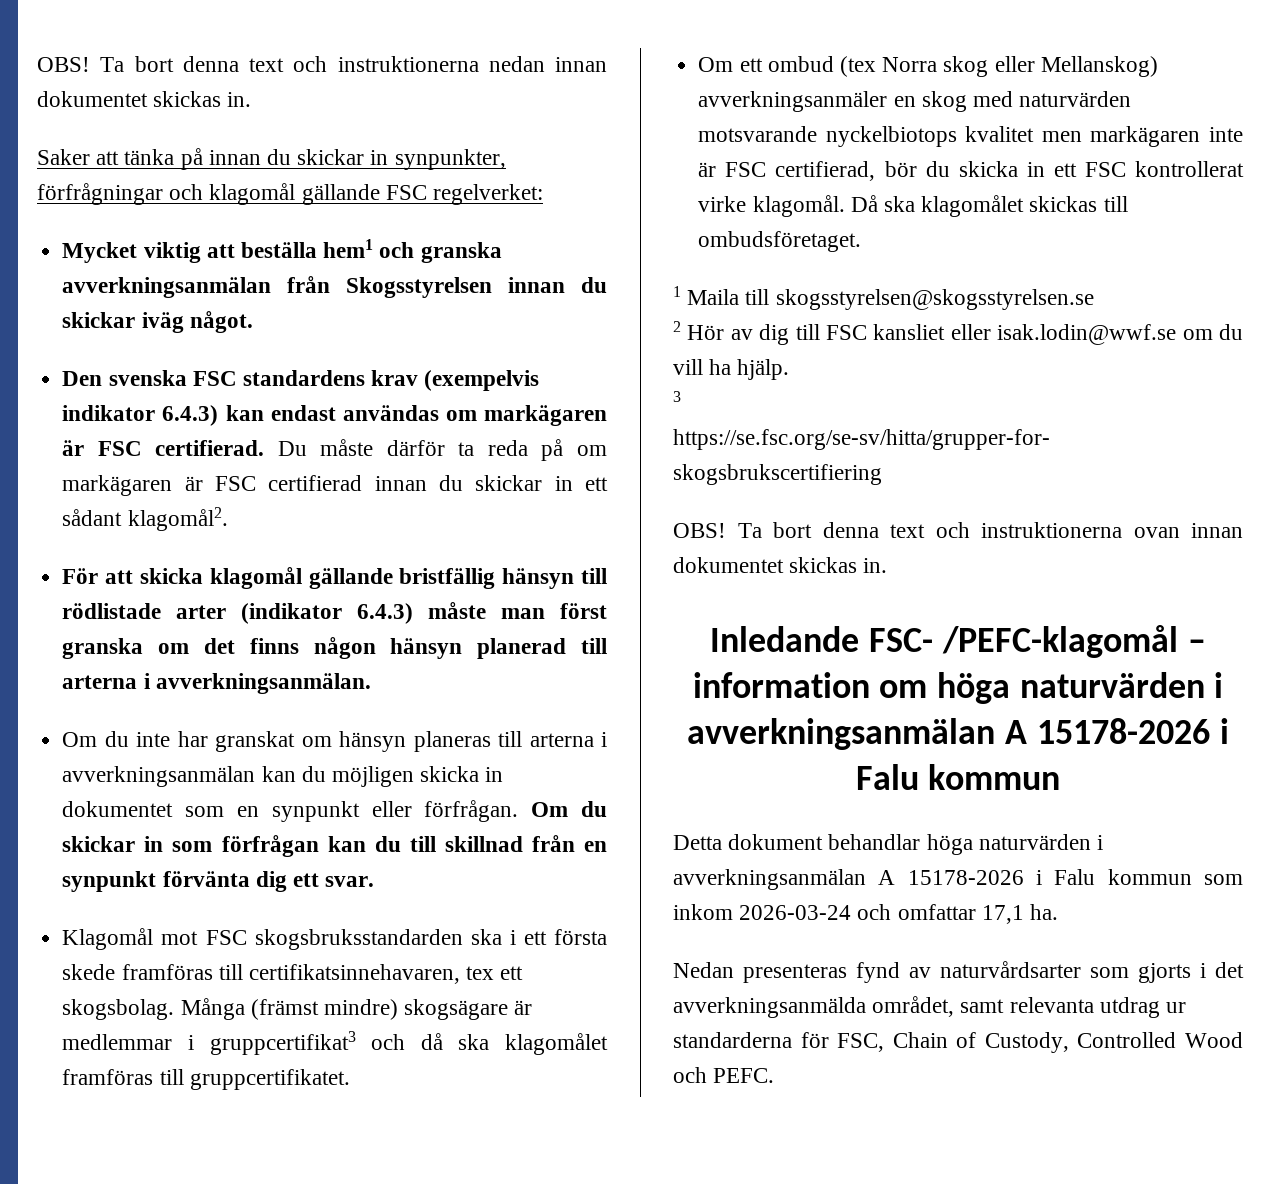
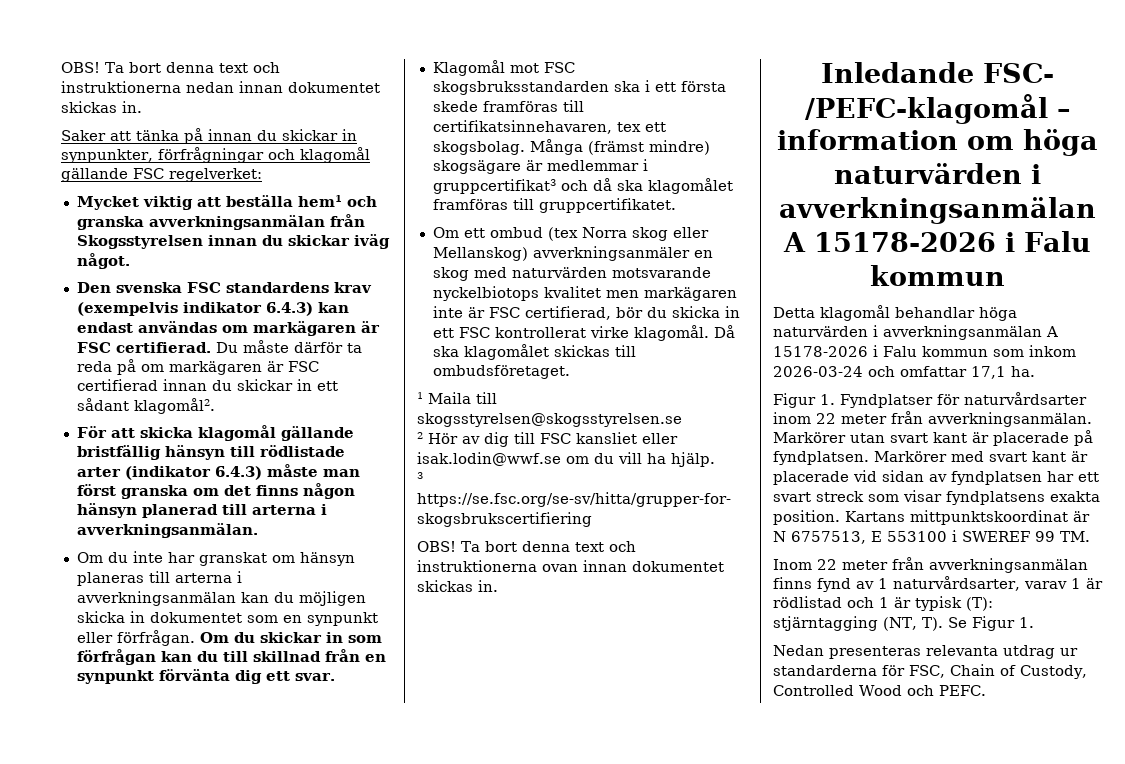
- Detta dokument behandlar höga naturvärden i avverkningsanmälan A 15178-2026 i Falu kommun som inkom 2026-03-24 och omfattar 17,1 ha.
+ Detta klagomål behandlar höga naturvärden i avverkningsanmälan A 15178-2026 i Falu kommun som inkom 2026-03-24 och omfattar 17,1 ha.
- Nedan presenteras fynd av naturvårdsarter som gjorts i det avverkningsanmälda området, samt relevanta utdrag ur standarderna för FSC, Chain of Custody, Controlled Wood och PEFC.
+ Figur 1. Fyndplatser för naturvårdsarter inom 22 meter från avverkningsanmälan. Markörer utan svart kant är placerade på fyndplatsen. Markörer med svart kant är placerade vid sidan av fyndplatsen har ett svart streck som visar fyndplatsens exakta position. Kartans mittpunktskoordinat är N 6757513, E 553100 i SWEREF 99 TM.
+ Inom 22 meter från avverkningsanmälan finns fynd av 1 naturvårdsarter, varav 1 är rödlistad och 1 är typisk (T): stjärntagging (NT, T). Se Figur 1.
+ Nedan presenteras relevanta utdrag ur standarderna för FSC, Chain of Custody, Controlled Wood och PEFC.

